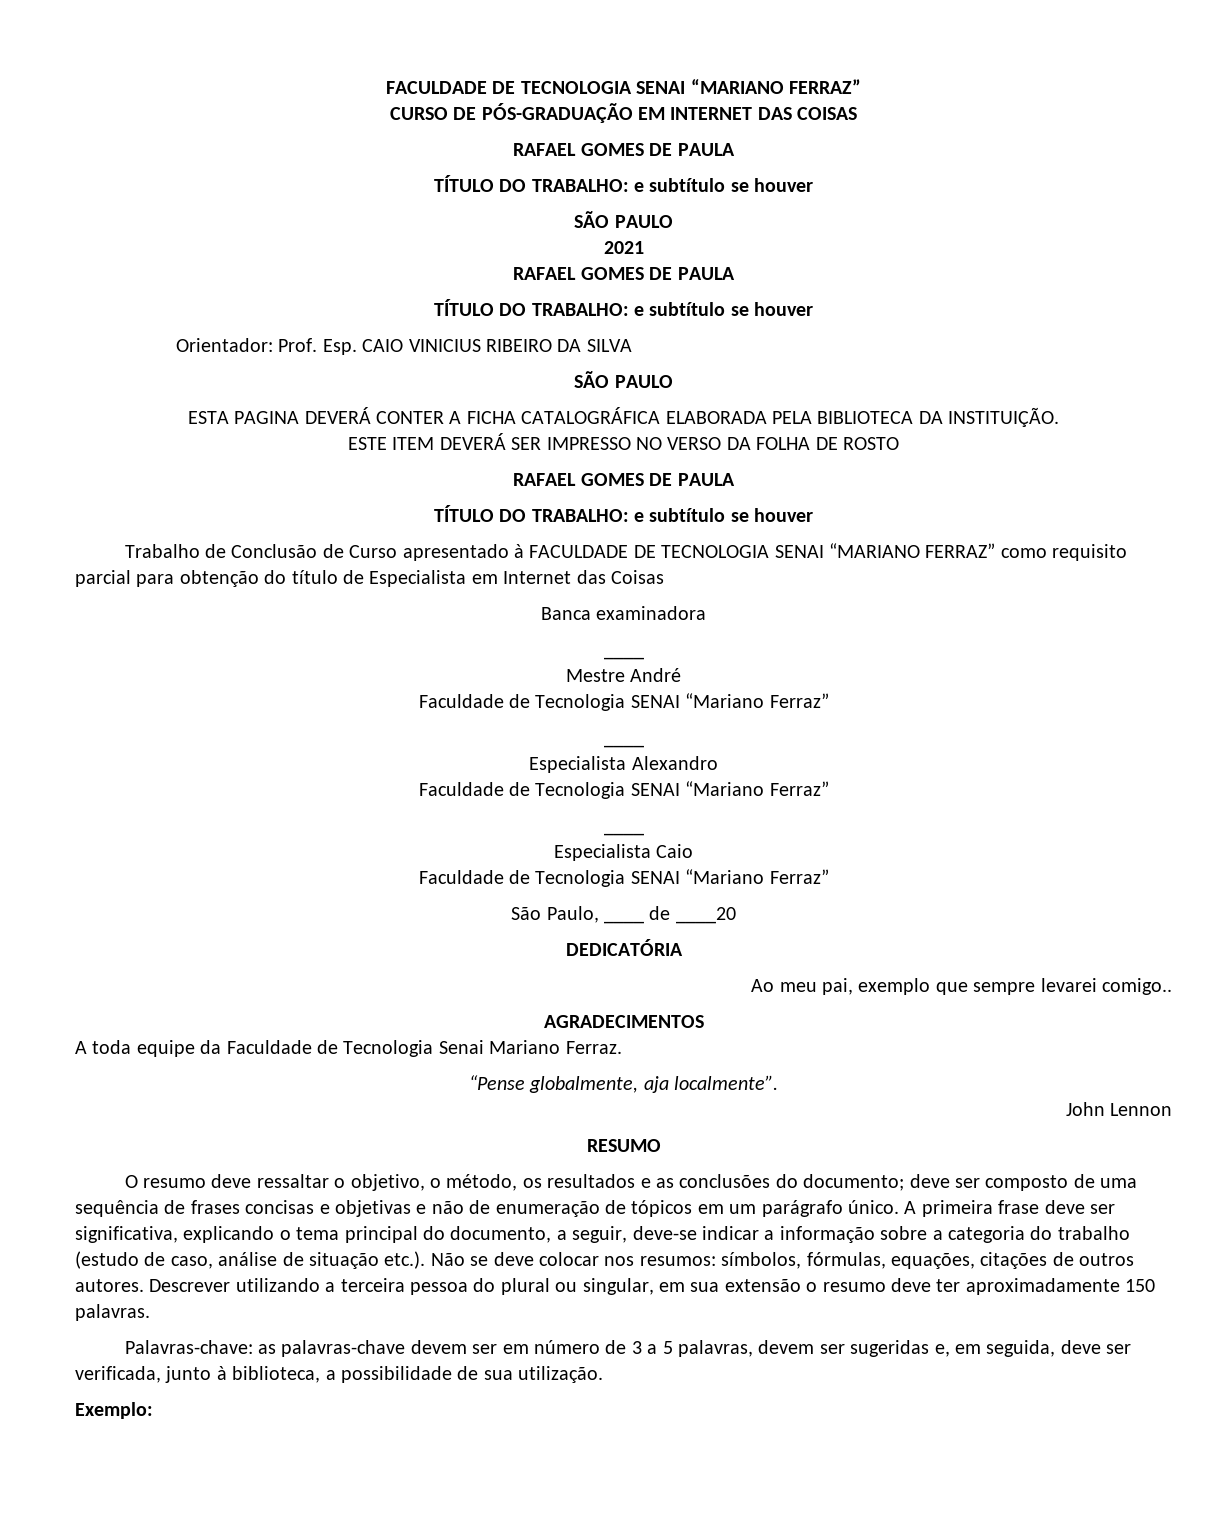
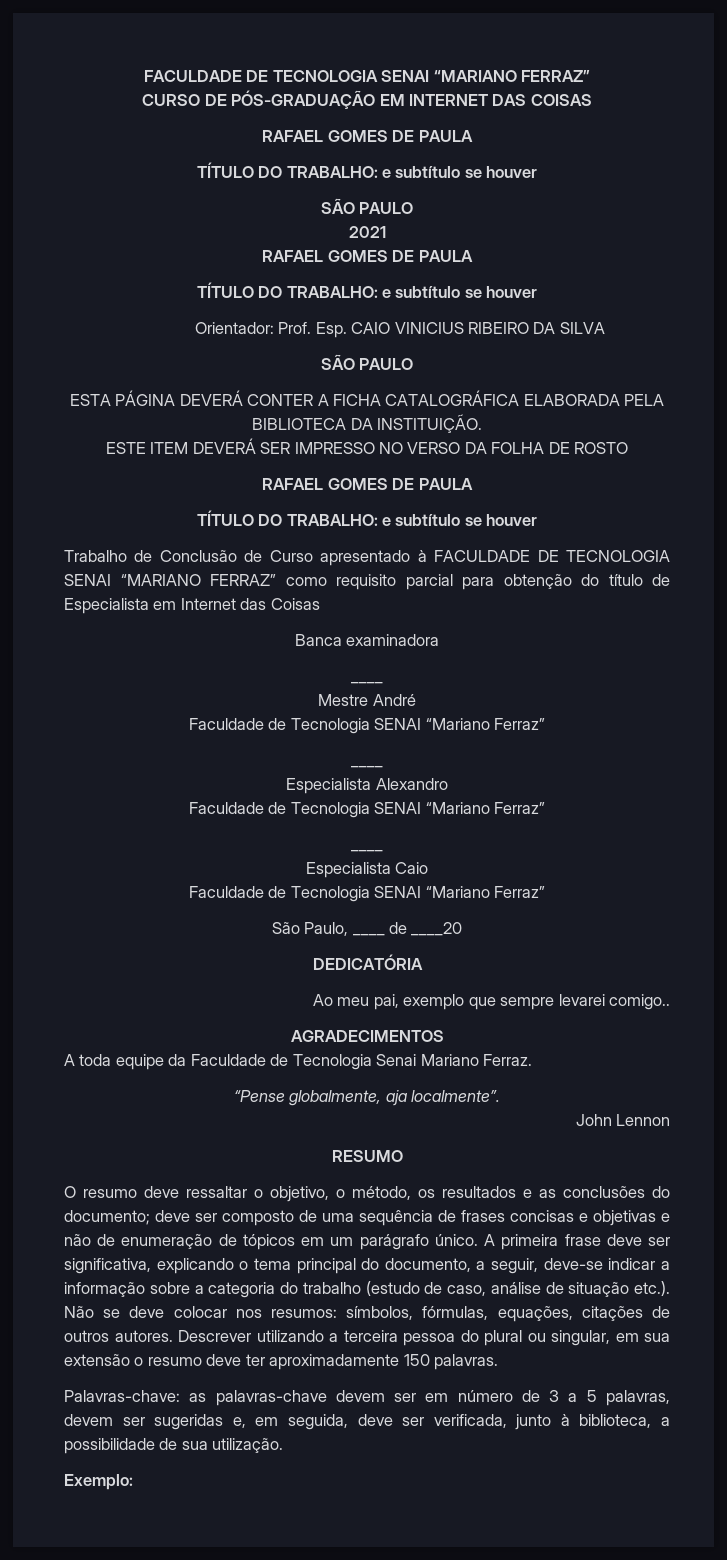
- ESTA PAGINA DEVERÁ CONTER A FICHA CATALOGRÁFICA ELABORADA PELA BIBLIOTECA DA INSTITUIÇÃO.
+ ESTA PÁGINA DEVERÁ CONTER A FICHA CATALOGRÁFICA ELABORADA PELA BIBLIOTECA DA INSTITUIÇÃO.

